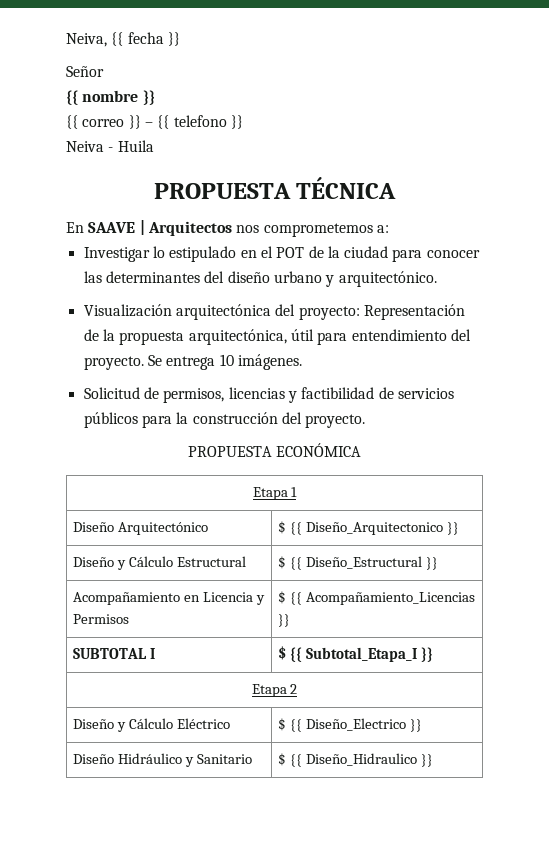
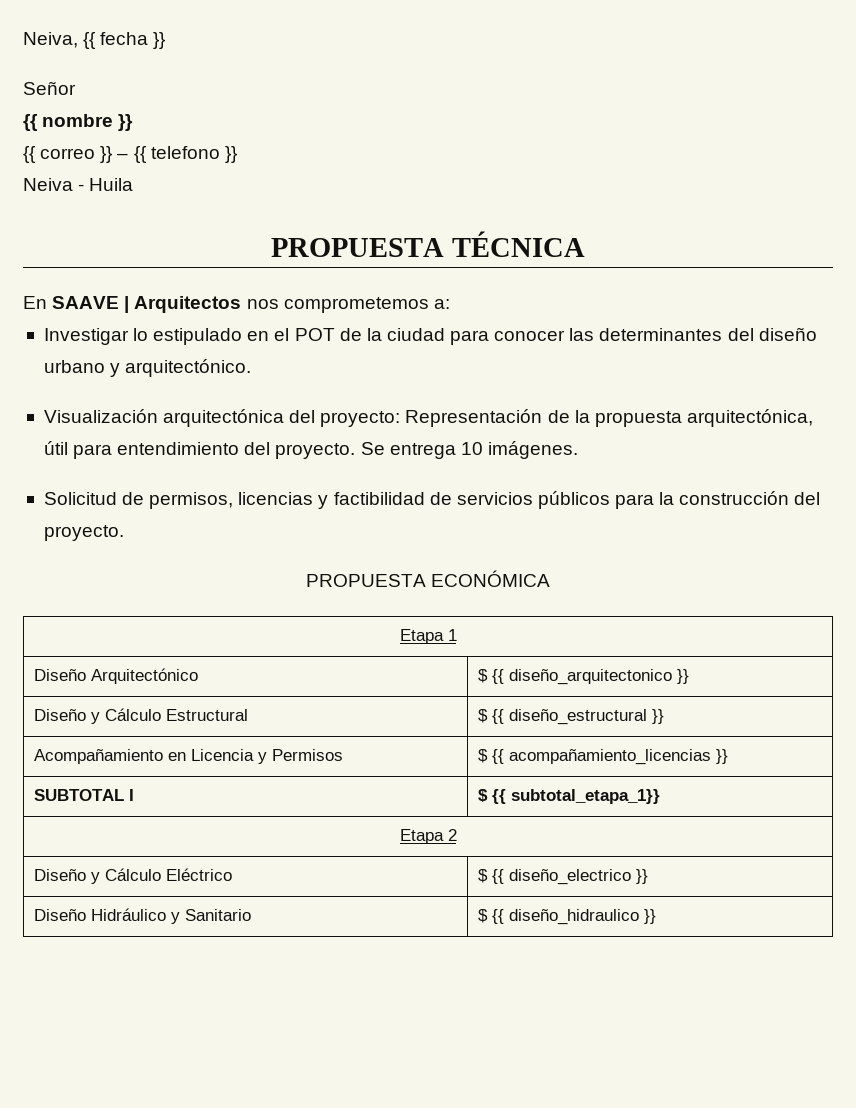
- Diseño Arquitectónico | $ {{ Diseño_Arquitectonico }}
+ Diseño Arquitectónico | $ {{ diseño_arquitectonico }}
- Diseño y Cálculo Estructural | $ {{ Diseño_Estructural }}
+ Diseño y Cálculo Estructural | $ {{ diseño_estructural }}
- Acompañamiento en Licencia y Permisos | $ {{ Acompañamiento_Licencias }}
+ Acompañamiento en Licencia y Permisos | $ {{ acompañamiento_licencias }}
- SUBTOTAL I | $ {{ Subtotal_Etapa_I }}
+ SUBTOTAL I | $ {{ subtotal_etapa_1}}
- Diseño y Cálculo Eléctrico | $ {{ Diseño_Electrico }}
+ Diseño y Cálculo Eléctrico | $ {{ diseño_electrico }}
- Diseño Hidráulico y Sanitario | $ {{ Diseño_Hidraulico }}
+ Diseño Hidráulico y Sanitario | $ {{ diseño_hidraulico }}

